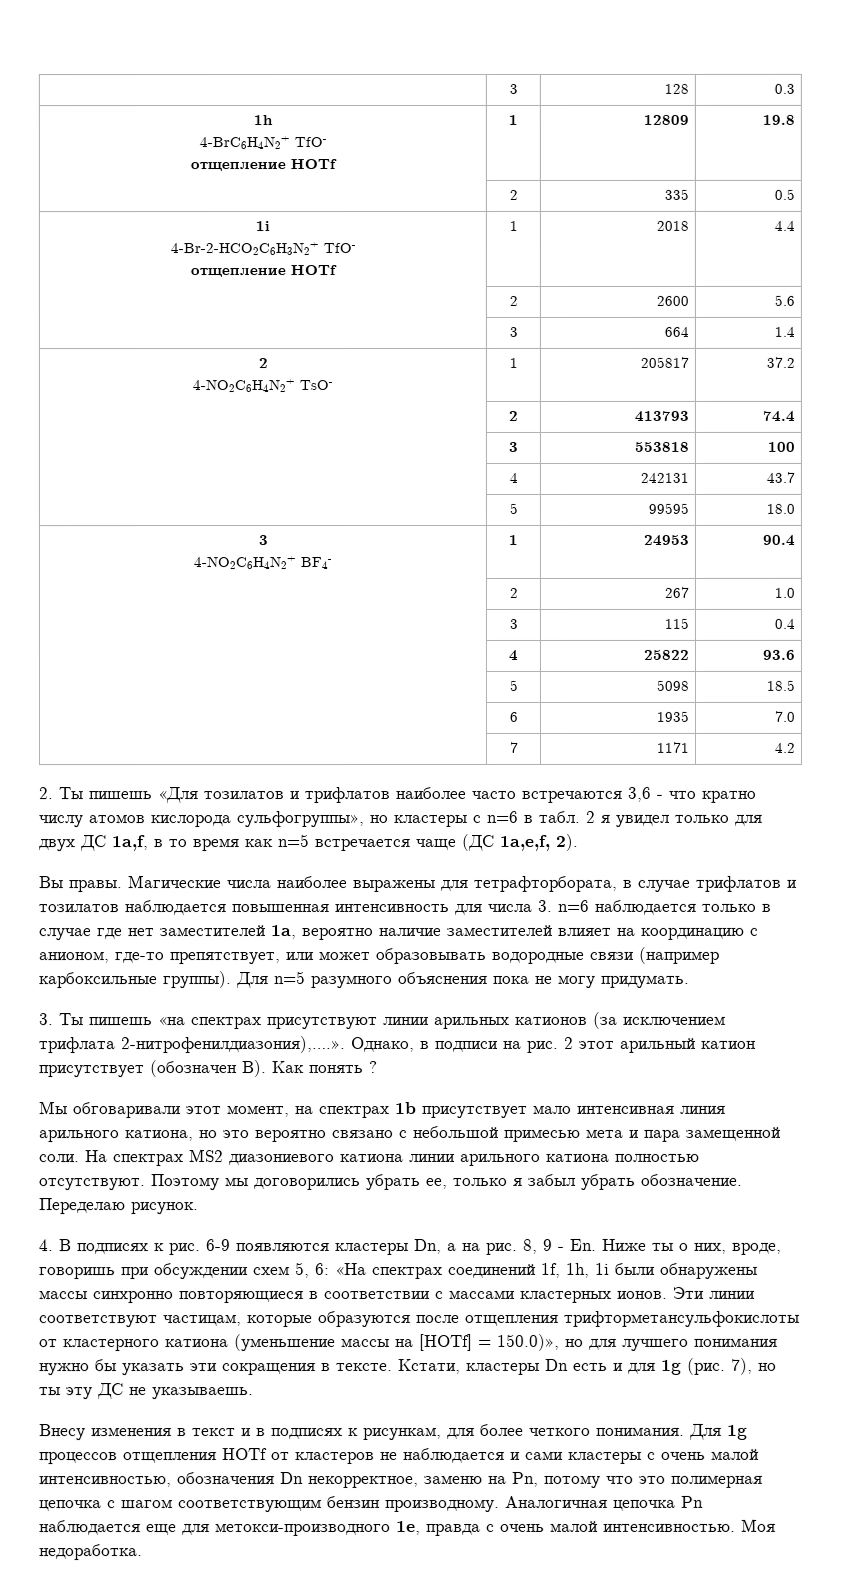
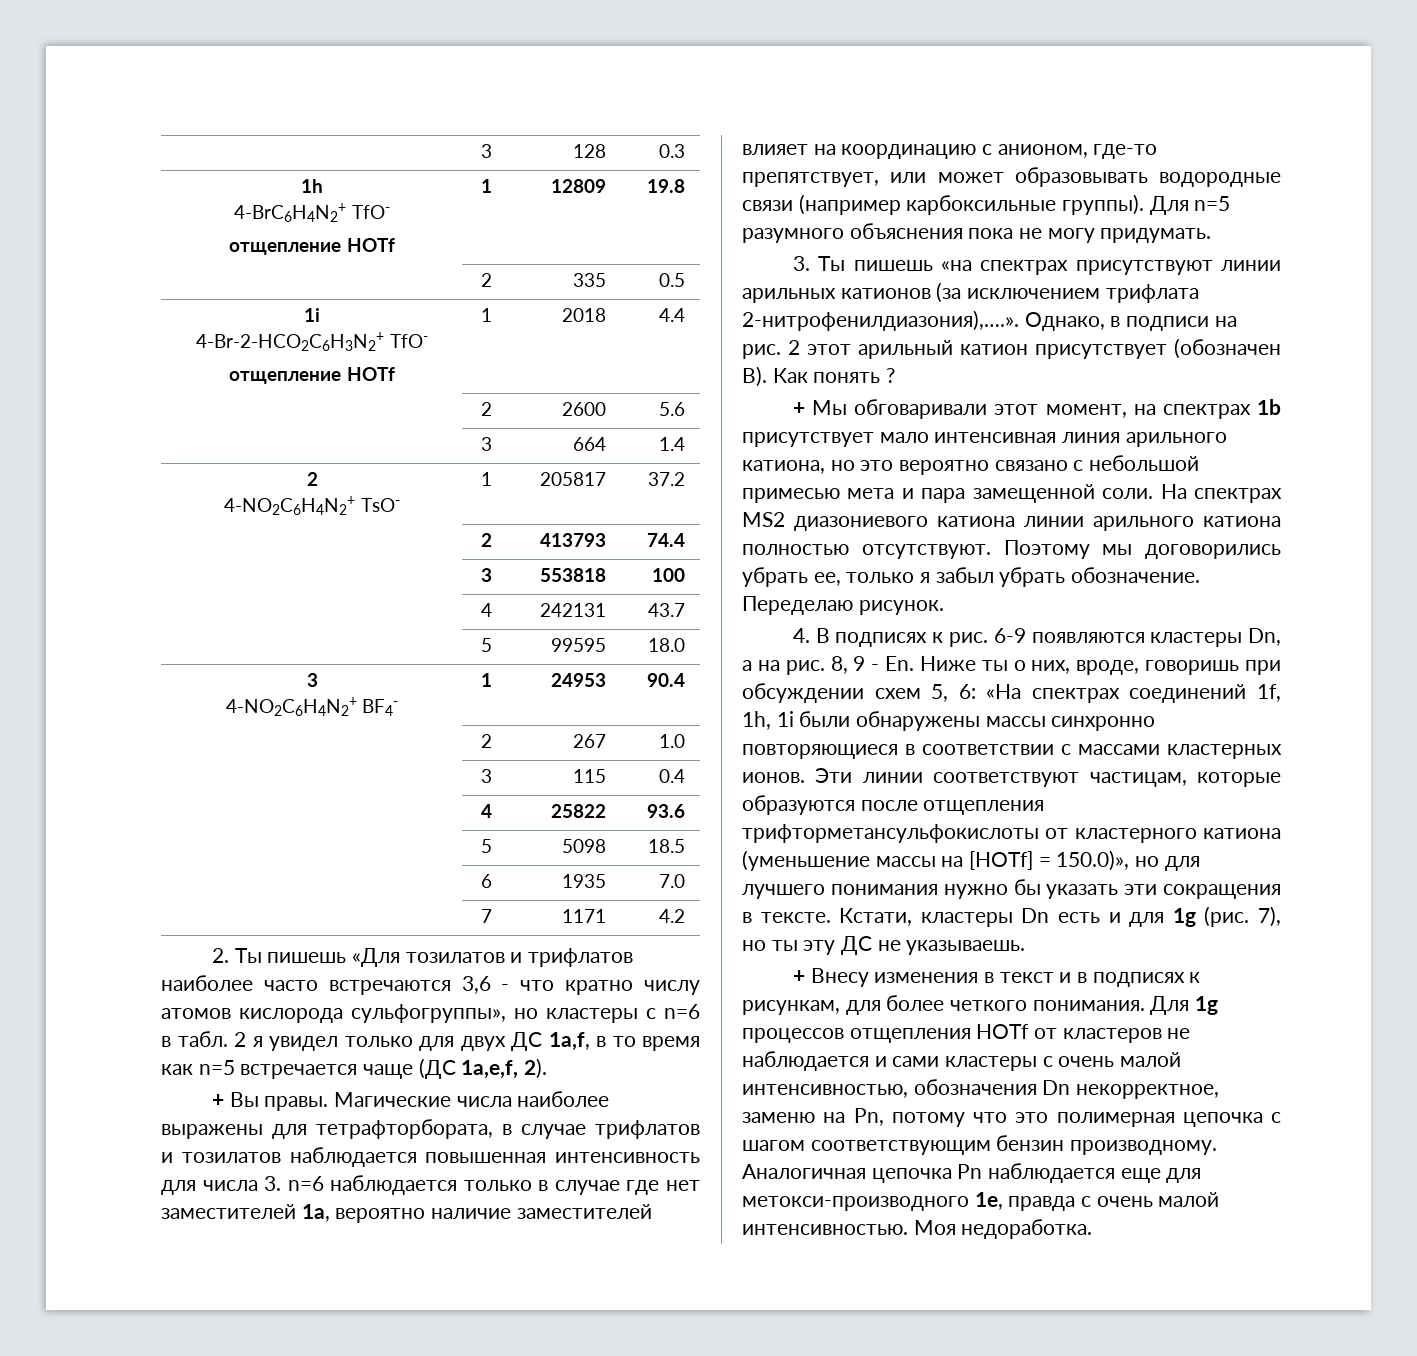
- Вы правы.
+ + Вы правы.
- Мы обговаривали этот момент, на спектрах 1b присутствует мало интенсивная линия арильного катиона, но это вероятно связано с небольшой примесью мета и пара замещенной соли.
+ + Мы обговаривали этот момент, на спектрах 1b присутствует мало интенсивная линия арильного катиона, но это вероятно связано с небольшой примесью мета и пара замещенной соли.
- Внесу изменения в текст и в подписях к рисункам, для более четкого понимания.
+ + Внесу изменения в текст и в подписях к рисункам, для более четкого понимания.

